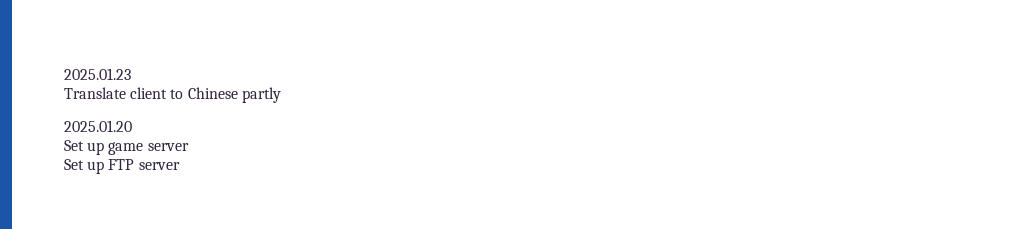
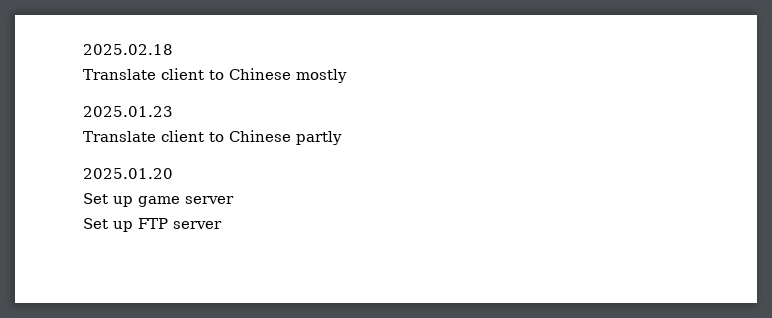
+ 2025.02.18
+ Translate client to Chinese mostly

